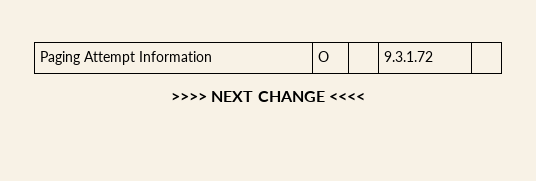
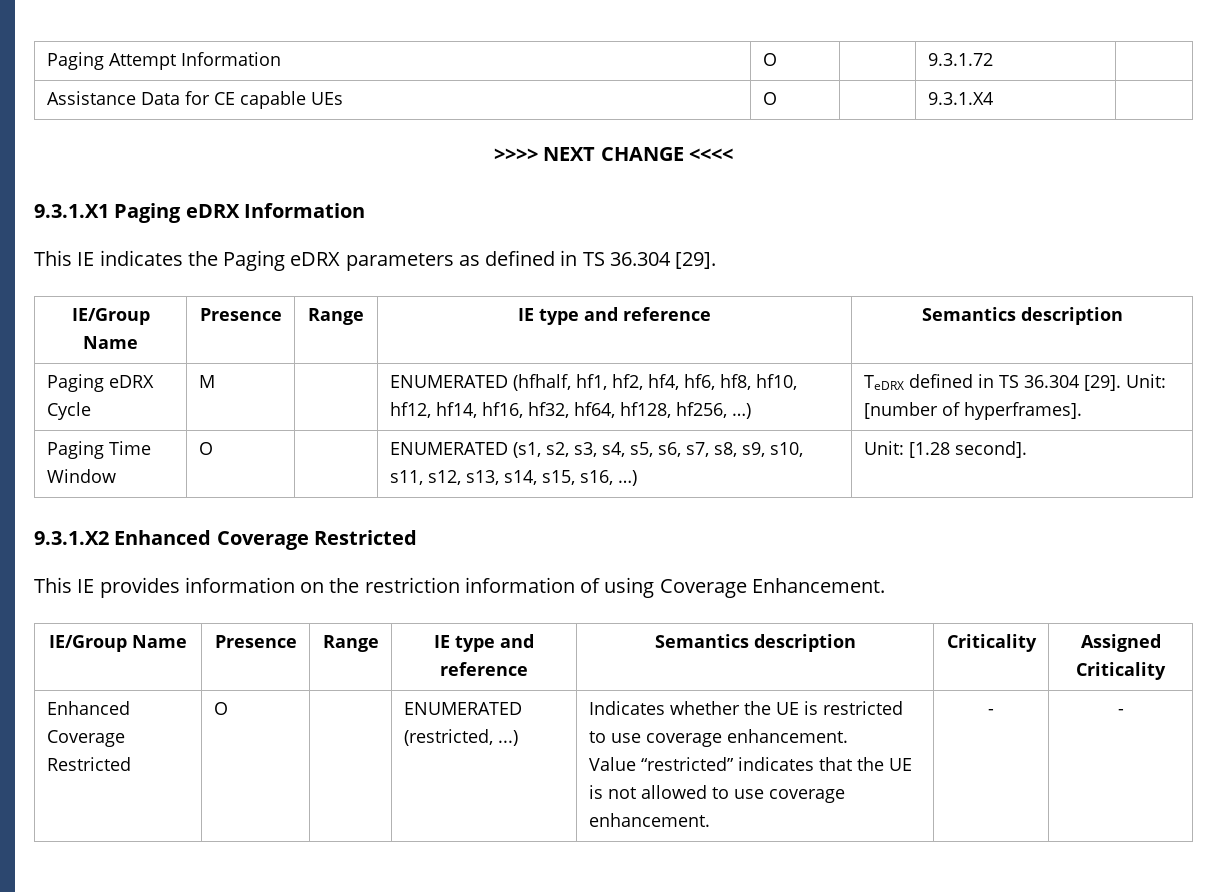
+ Assistance Data for CE capable UEs | O | | 9.3.1.X4 |
  >>>> NEXT CHANGE <<<<
+ 9.3.1.X1 Paging eDRX Information
+ This IE indicates the Paging eDRX parameters as defined in TS 36.304 [29].
+ IE/Group Name | Presence | Range | IE type and reference | Semantics description
+ Paging eDRX Cycle | M | | ENUMERATED (hfhalf, hf1, hf2, hf4, hf6, hf8, hf10, hf12, hf14, hf16, hf32, hf64, hf128, hf256, …) | TeDRX defined in TS 36.304 [29]. Unit: [number of hyperframes].
+ Paging Time Window | O | | ENUMERATED (s1, s2, s3, s4, s5, s6, s7, s8, s9, s10, s11, s12, s13, s14, s15, s16, …) | Unit: [1.28 second].
+ 9.3.1.X2 Enhanced Coverage Restricted
+ This IE provides information on the restriction information of using Coverage Enhancement.
+ IE/Group Name | Presence | Range | IE type and reference | Semantics description | Criticality | Assigned Criticality
+ Enhanced Coverage Restricted | O | | ENUMERATED (restricted, ...) | Indicates whether the UE is restricted to use coverage enhancement.
+ Value “restricted” indicates that the UE is not allowed to use coverage enhancement. | - | -

